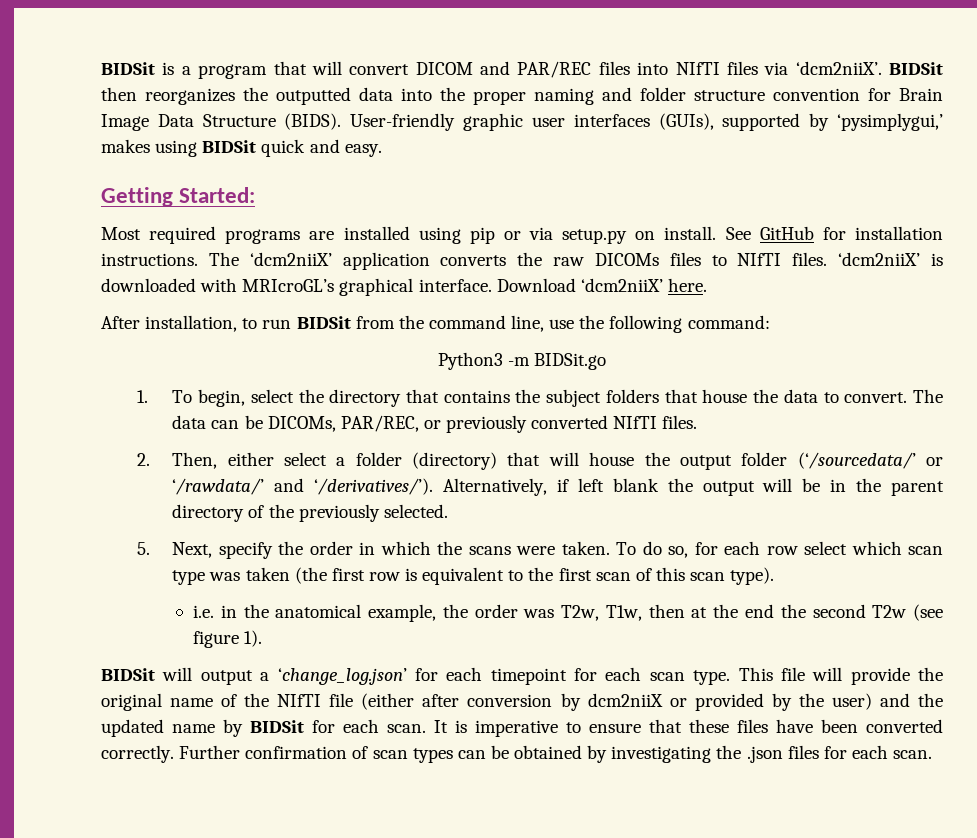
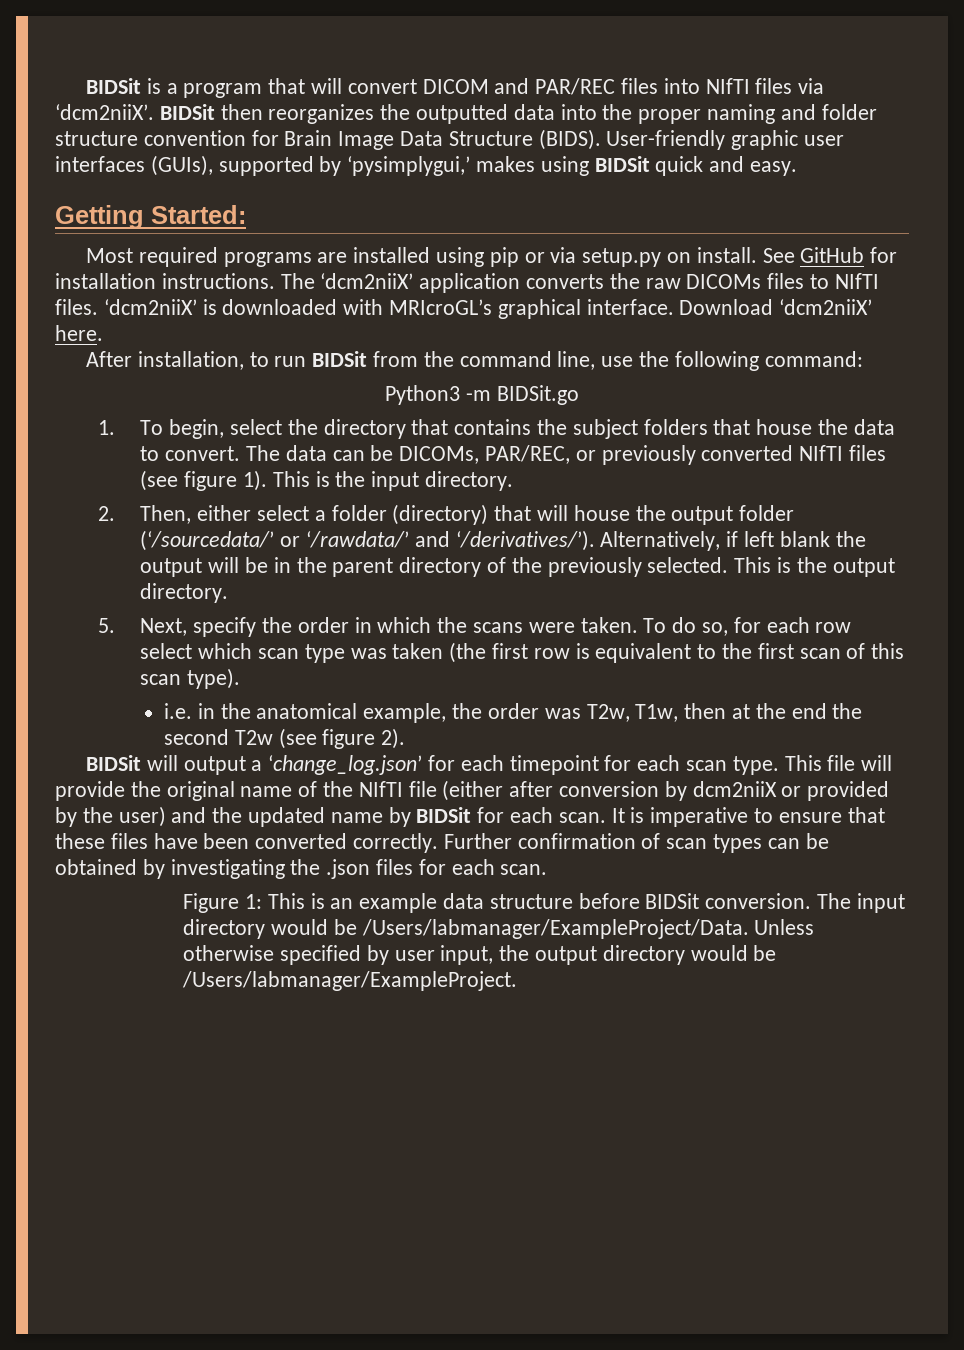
- The data can be DICOMs, PAR/REC, or previously converted NIfTI files.
+ The data can be DICOMs, PAR/REC, or previously converted NIfTI files (see figure 1). This is the input directory.
+ This is the output directory.
- i.e. in the anatomical example, the order was T2w, T1w, then at the end the second T2w (see figure 1).
+ i.e. in the anatomical example, the order was T2w, T1w, then at the end the second T2w (see figure 2).
+ Figure 1: This is an example data structure before BIDSit conversion. The input directory would be /Users/labmanager/ExampleProject/Data. Unless otherwise specified by user input, the output directory would be /Users/labmanager/ExampleProject.

